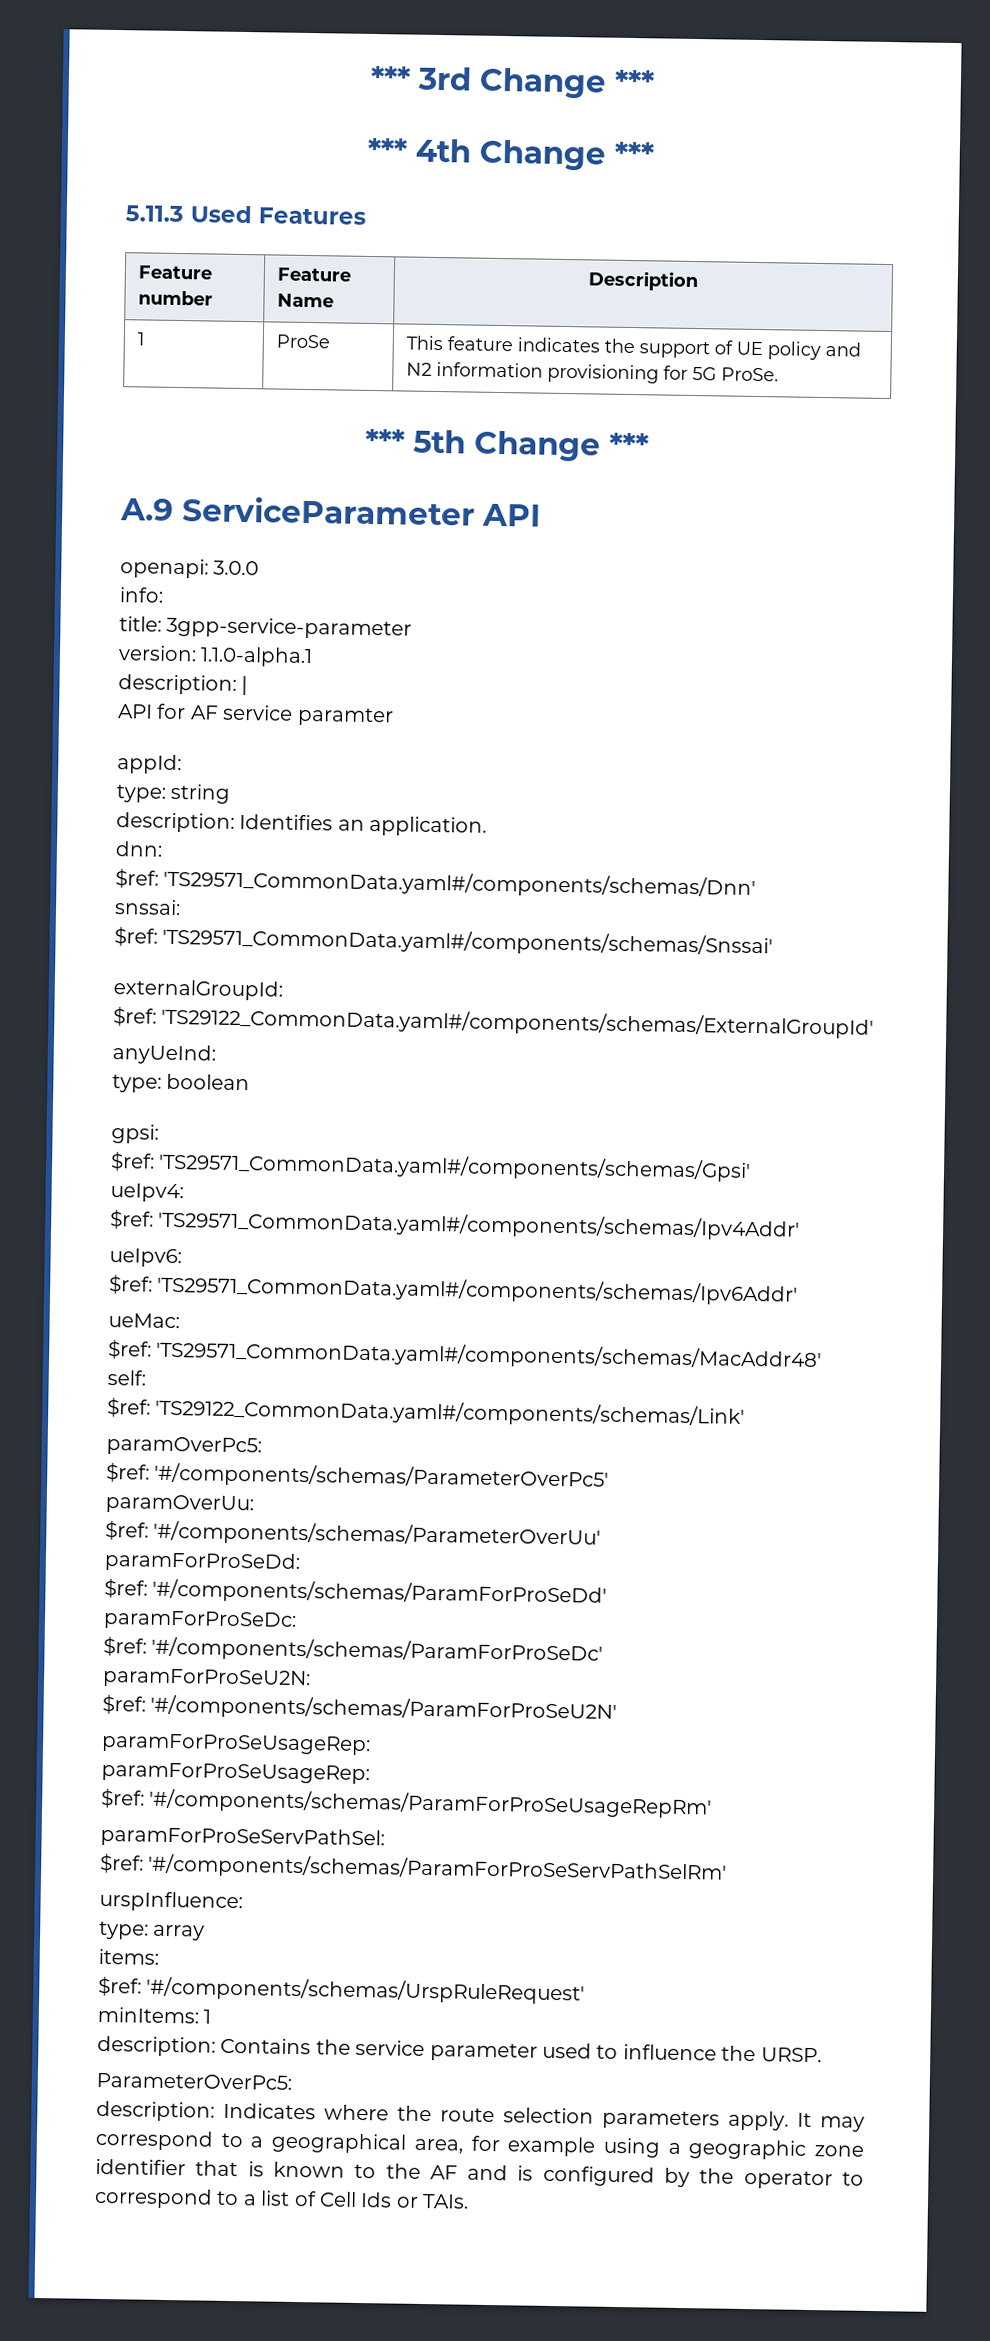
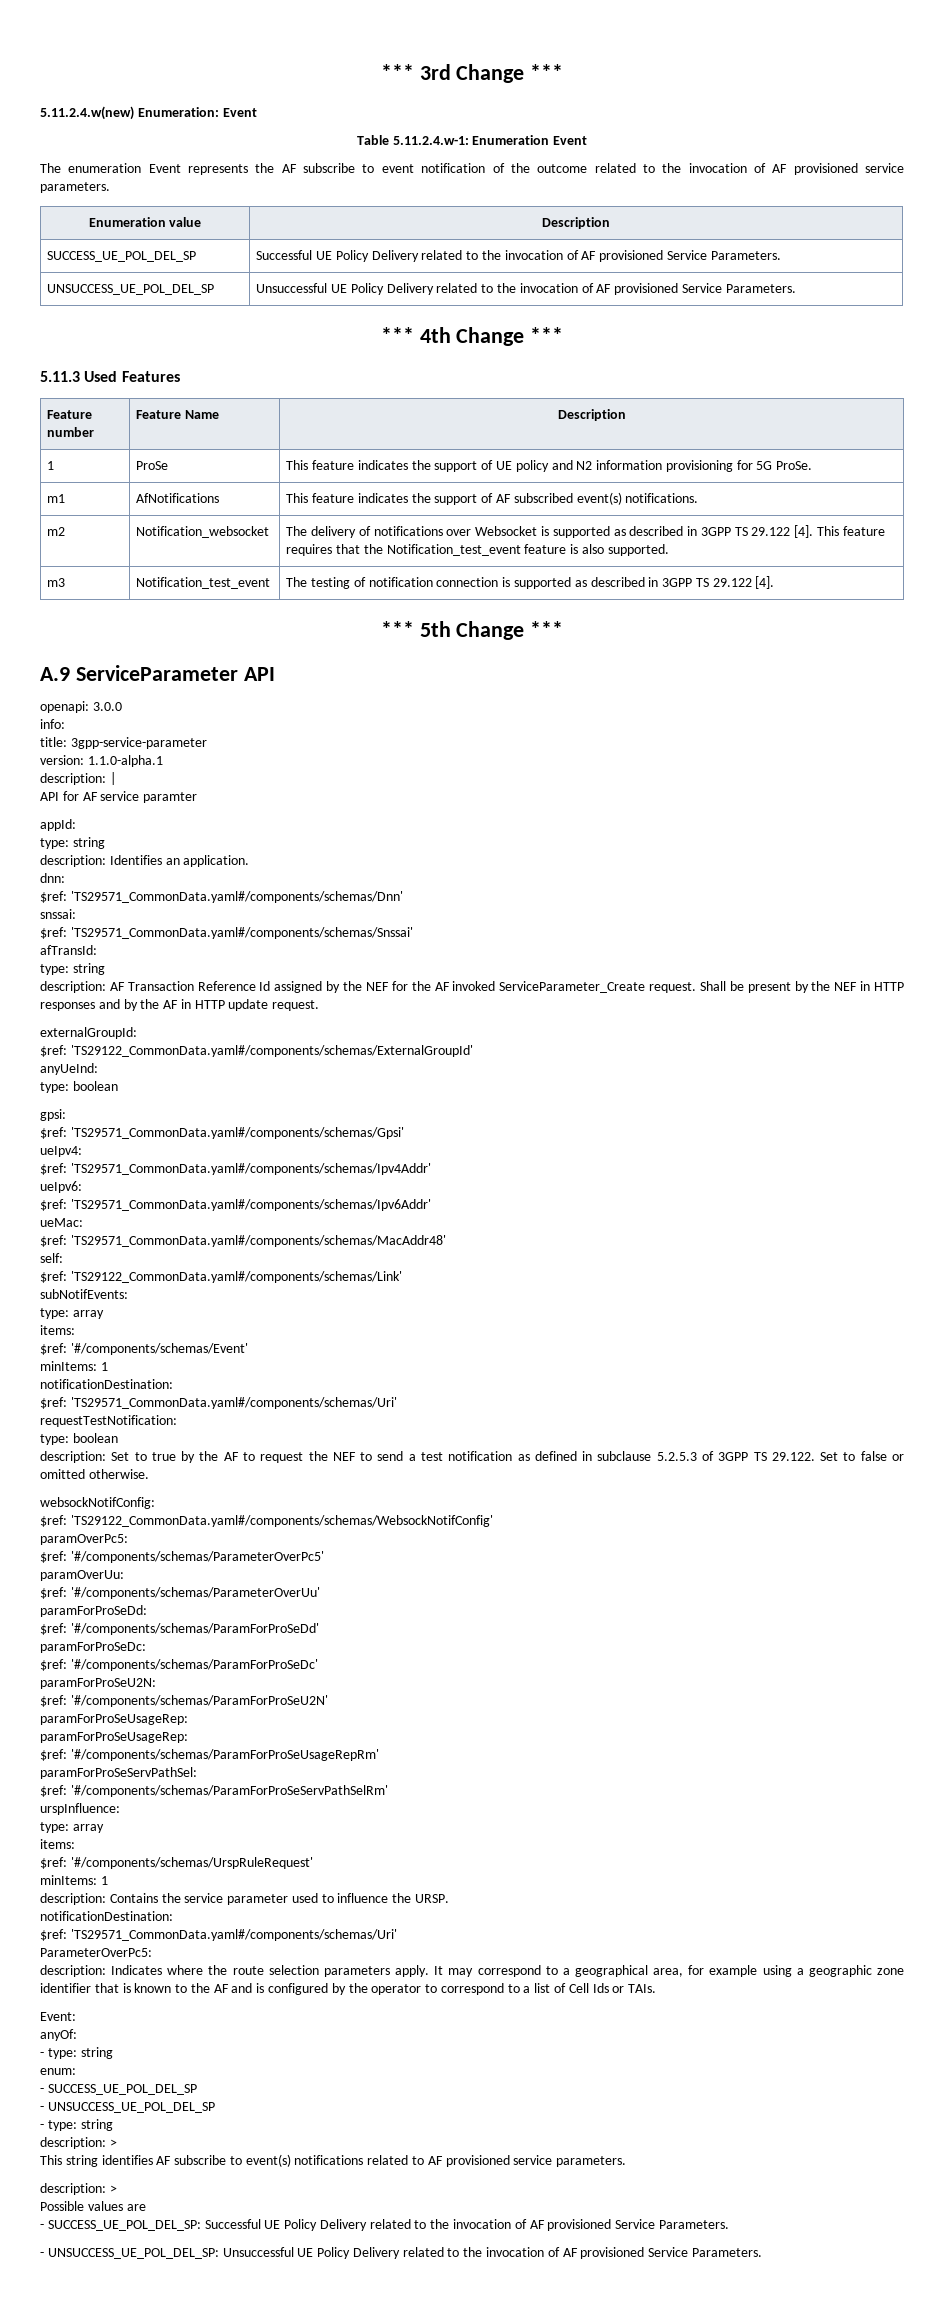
+ 5.11.2.4.w(new) Enumeration: Event
+ Table 5.11.2.4.w-1: Enumeration Event
+ The enumeration Event represents the AF subscribe to event notification of the outcome related to the invocation of AF provisioned service parameters.
+ Enumeration value | Description
+ SUCCESS_UE_POL_DEL_SP | Successful UE Policy Delivery related to the invocation of AF provisioned Service Parameters.
+ UNSUCCESS_UE_POL_DEL_SP | Unsuccessful UE Policy Delivery related to the invocation of AF provisioned Service Parameters.
+ m1 | AfNotifications | This feature indicates the support of AF subscribed event(s) notifications.
+ m2 | Notification_websocket | The delivery of notifications over Websocket is supported as described in 3GPP TS 29.122 [4]. This feature requires that the Notification_test_event feature is also supported.
+ m3 | Notification_test_event | The testing of notification connection is supported as described in 3GPP TS 29.122 [4].
+ afTransId:
+ type: string
+ description: AF Transaction Reference Id assigned by the NEF for the AF invoked ServiceParameter_Create request. Shall be present by the NEF in HTTP responses and by the AF in HTTP update request.
+ subNotifEvents:
+ type: array
+ items:
+ $ref: '#/components/schemas/Event'
+ minItems: 1
+ notificationDestination:
+ $ref: 'TS29571_CommonData.yaml#/components/schemas/Uri'
+ requestTestNotification:
+ type: boolean
+ description: Set to true by the AF to request the NEF to send a test notification as defined in subclause 5.2.5.3 of 3GPP TS 29.122. Set to false or omitted otherwise.
+ websockNotifConfig:
+ $ref: 'TS29122_CommonData.yaml#/components/schemas/WebsockNotifConfig'
  description: Contains the service parameter used to influence the URSP.
+ notificationDestination:
+ $ref: 'TS29571_CommonData.yaml#/components/schemas/Uri'
+ Event:
+ anyOf:
+ - type: string
+ enum:
+ - SUCCESS_UE_POL_DEL_SP
+ - UNSUCCESS_UE_POL_DEL_SP
+ - type: string
+ description: >
+ This string identifies AF subscribe to event(s) notifications related to AF provisioned service parameters.
+ description: >
+ Possible values are
+ - SUCCESS_UE_POL_DEL_SP: Successful UE Policy Delivery related to the invocation of AF provisioned Service Parameters.
+ - UNSUCCESS_UE_POL_DEL_SP: Unsuccessful UE Policy Delivery related to the invocation of AF provisioned Service Parameters.

